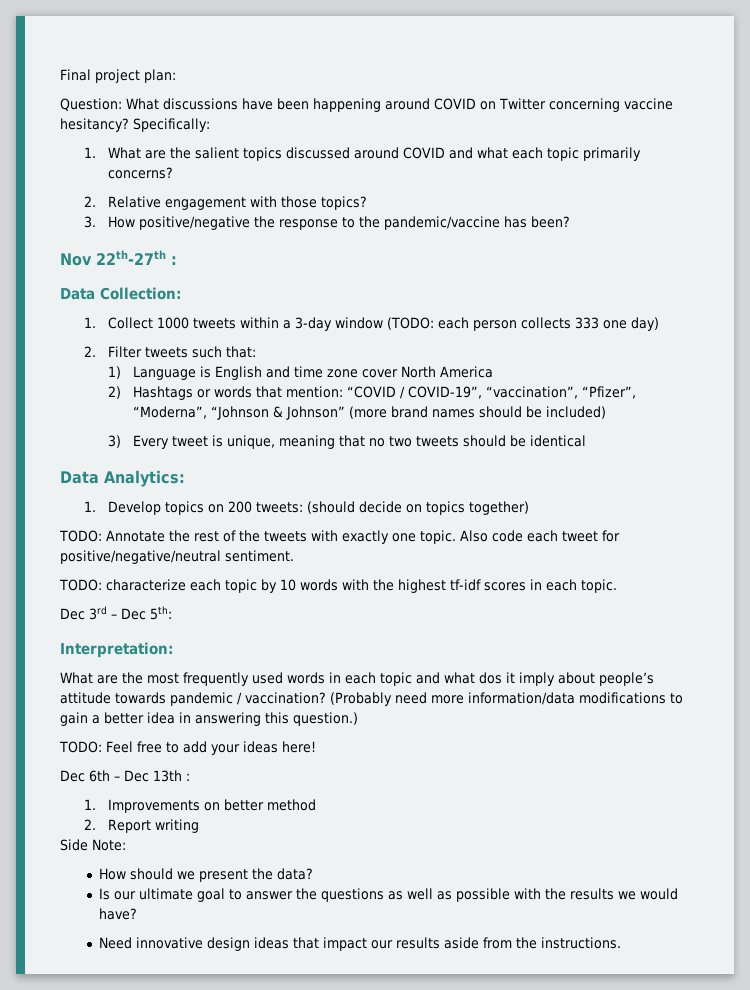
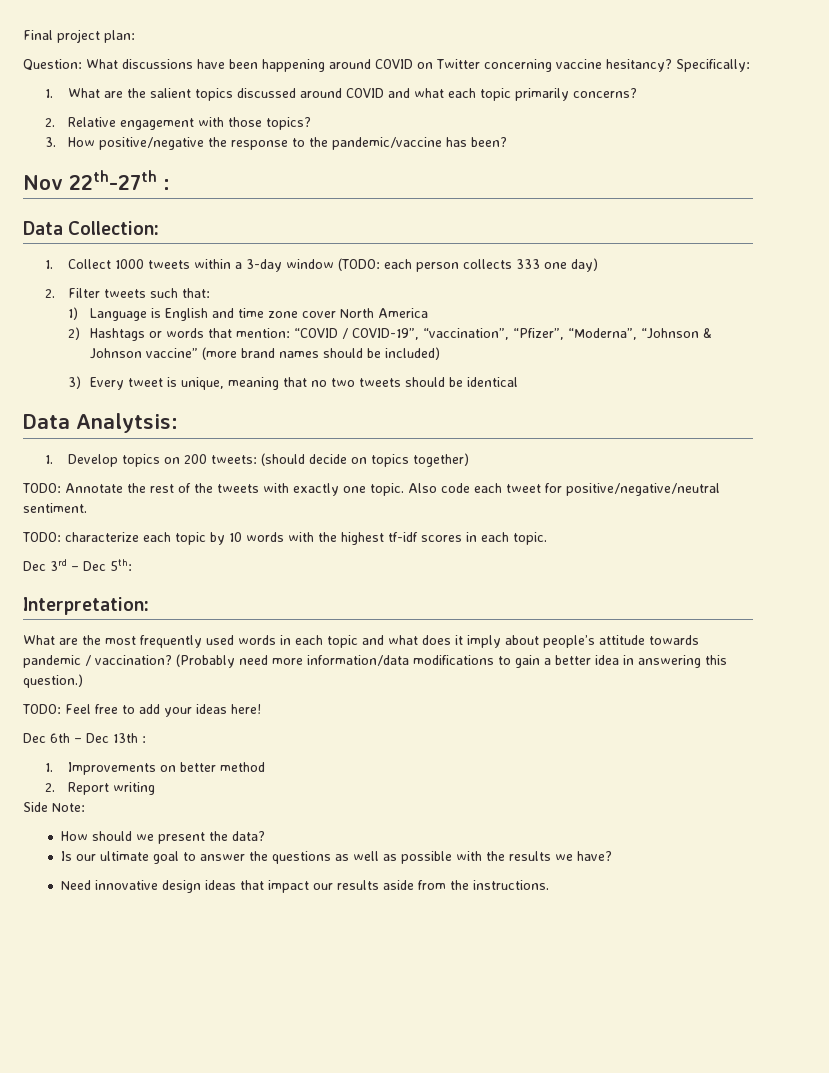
- 2) Hashtags or words that mention: “COVID / COVID-19”, “vaccination”, “Pfizer”, “Moderna”, “Johnson & Johnson” (more brand names should be included)
+ 2) Hashtags or words that mention: “COVID / COVID-19”, “vaccination”, “Pfizer”, “Moderna”, “Johnson & Johnson vaccine” (more brand names should be included)
- Data Analytics:
+ Data Analytsis:
- What are the most frequently used words in each topic and what dos it imply about people’s attitude towards pandemic / vaccination?
+ What are the most frequently used words in each topic and what does it imply about people’s attitude towards pandemic / vaccination?
- Is our ultimate goal to answer the questions as well as possible with the results we would have?
+ Is our ultimate goal to answer the questions as well as possible with the results we have?

